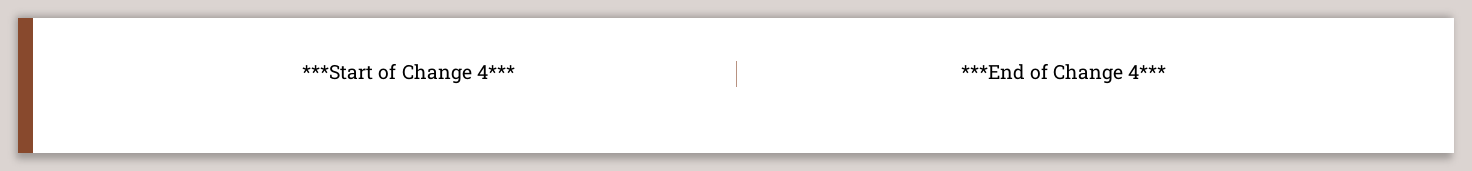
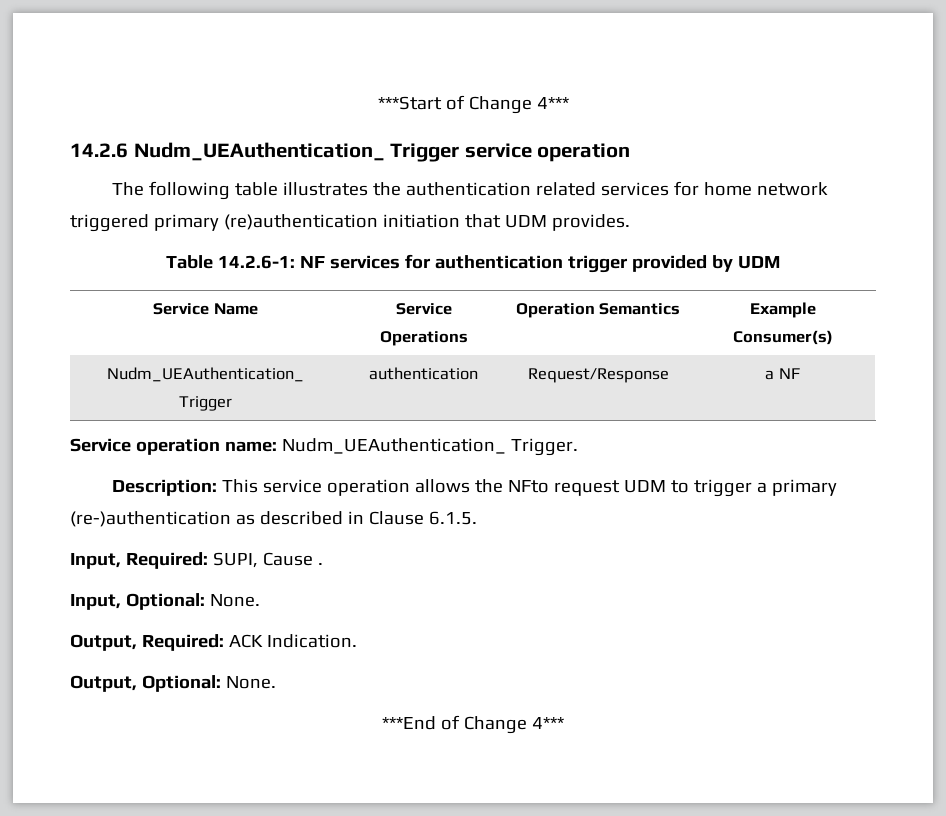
+ 14.2.6 Nudm_UEAuthentication_ Trigger service operation
+ The following table illustrates the authentication related services for home network triggered primary (re)authentication initiation that UDM provides.
+ Table 14.2.6-1: NF services for authentication trigger provided by UDM
+ Service Name | Service Operations | Operation Semantics | Example Consumer(s)
+ Nudm_UEAuthentication_ Trigger | authentication | Request/Response | a NF
+ Service operation name: Nudm_UEAuthentication_ Trigger.
+ Description: This service operation allows the NFto request UDM to trigger a primary (re-)authentication as described in Clause 6.1.5.
+ Input, Required: SUPI, Cause .
+ Input, Optional: None.
+ Output, Required: ACK Indication.
+ Output, Optional: None.

